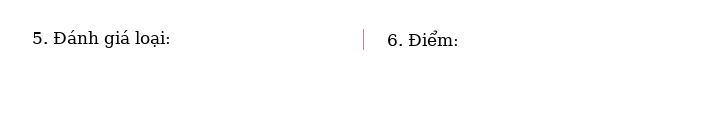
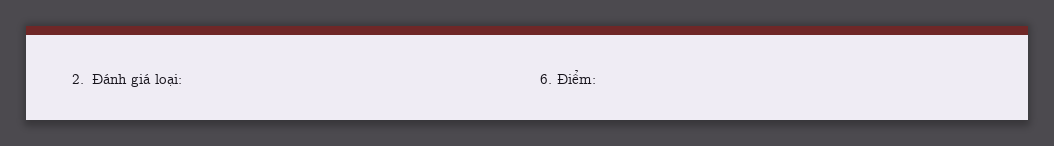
- 5. Đánh giá loại:
+ 2. Đánh giá loại:

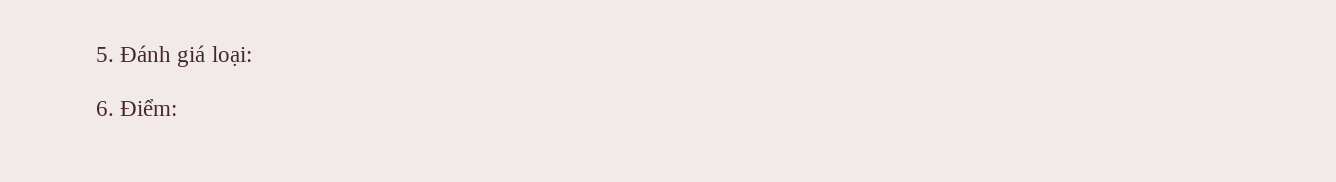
- 2. Đánh giá loại:
+ 5. Đánh giá loại:

